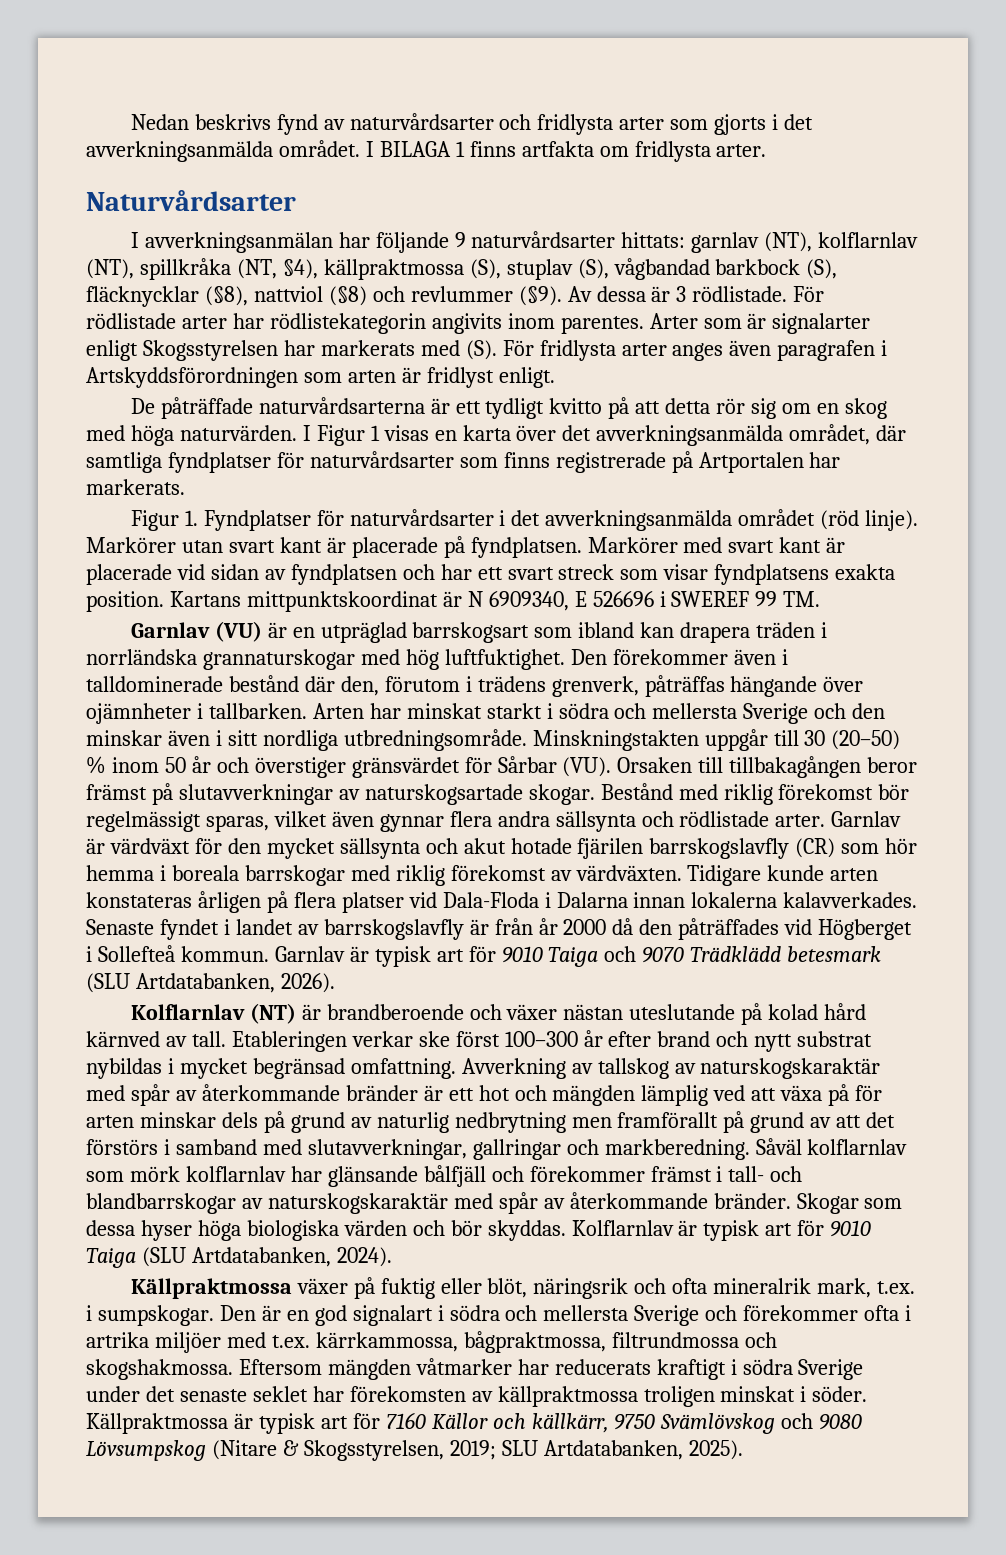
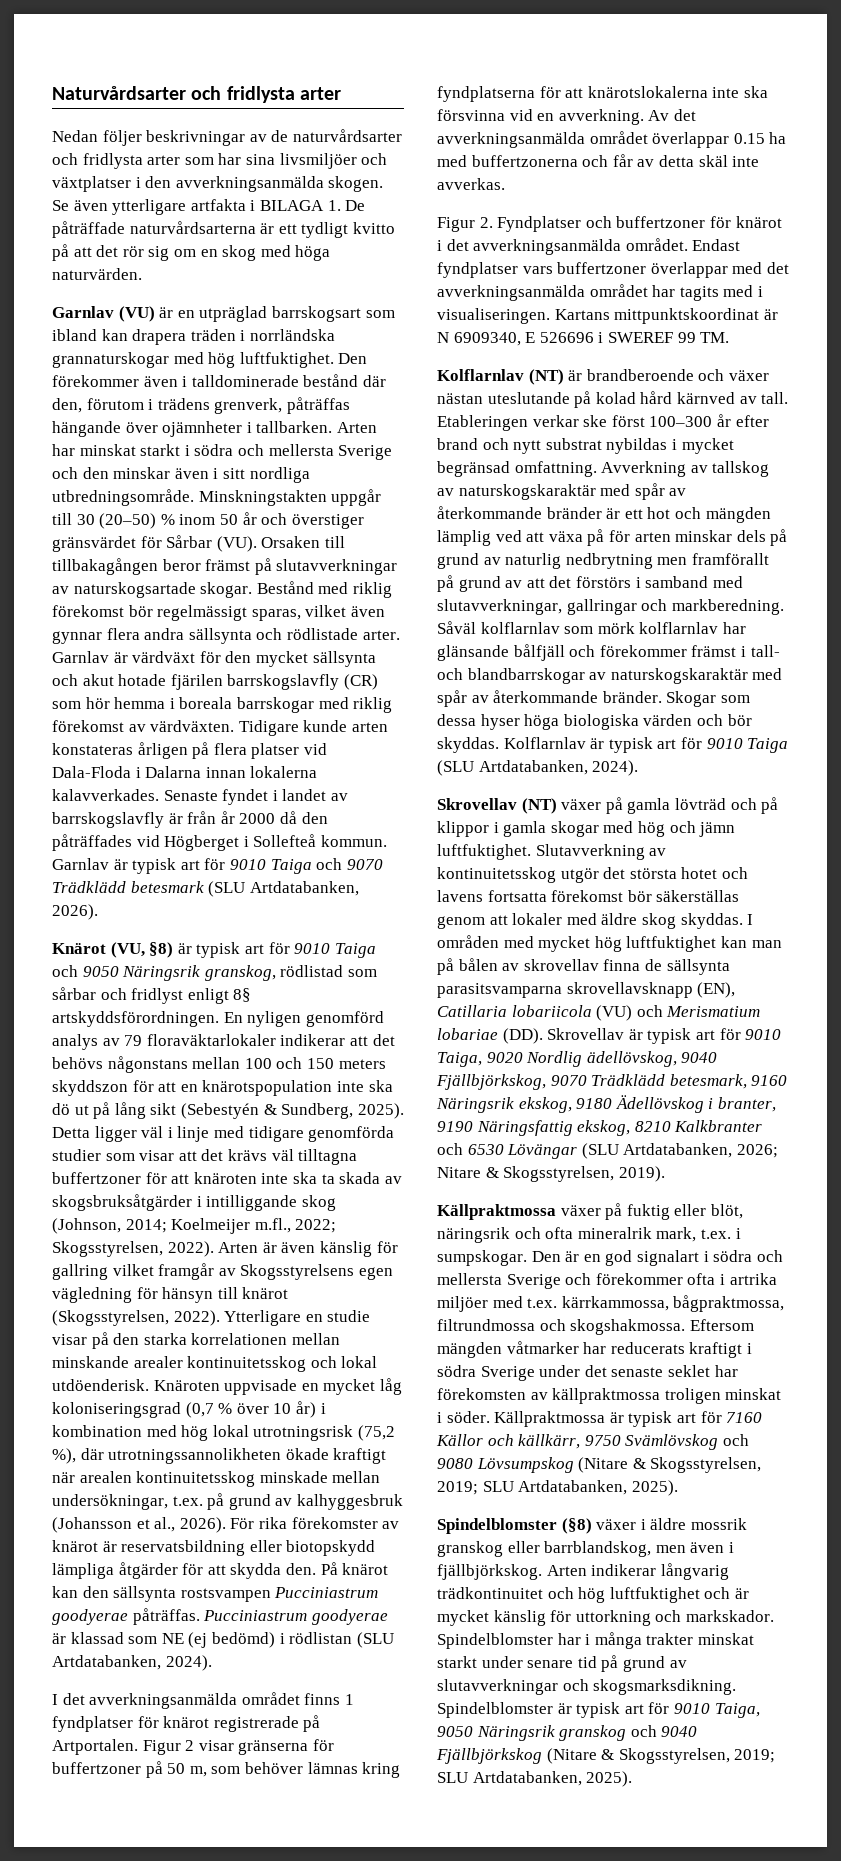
- Nedan beskrivs fynd av naturvårdsarter och fridlysta arter som gjorts i det avverkningsanmälda området. I BILAGA 1 finns artfakta om fridlysta arter.
- Naturvårdsarter
- I avverkningsanmälan har följande 9 naturvårdsarter hittats: garnlav (NT), kolflarnlav (NT), spillkråka (NT, §4), källpraktmossa (S), stuplav (S), vågbandad barkbock (S), fläcknycklar (§8), nattviol (§8) och revlummer (§9). Av dessa är 3 rödlistade. För rödlistade arter har rödlistekategorin angivits inom parentes. Arter som är signalarter enligt Skogsstyrelsen har markerats med (S). För fridlysta arter anges även paragrafen i Artskyddsförordningen som arten är fridlyst enligt.
- De påträffade naturvårdsarterna är ett tydligt kvitto på att detta rör sig om en skog med höga naturvärden. I Figur 1 visas en karta över det avverkningsanmälda området, där samtliga fyndplatser för naturvårdsarter som finns registrerade på Artportalen har markerats.
- Figur 1. Fyndplatser för naturvårdsarter i det avverkningsanmälda området (röd linje). Markörer utan svart kant är placerade på fyndplatsen. Markörer med svart kant är placerade vid sidan av fyndplatsen och har ett svart streck som visar fyndplatsens exakta position. Kartans mittpunktskoordinat är N 6909340, E 526696 i SWEREF 99 TM.
+ Naturvårdsarter och fridlysta arter
+ Nedan följer beskrivningar av de naturvårdsarter och fridlysta arter som har sina livsmiljöer och växtplatser i den avverkningsanmälda skogen. Se även ytterligare artfakta i BILAGA 1. De påträffade naturvårdsarterna är ett tydligt kvitto på att det rör sig om en skog med höga naturvärden.
+ Knärot (VU, §8) är typisk art för 9010 Taiga och 9050 Näringsrik granskog, rödlistad som sårbar och fridlyst enligt 8§ artskyddsförordningen. En nyligen genomförd analys av 79 floraväktarlokaler indikerar att det behövs någonstans mellan 100 och 150 meters skyddszon för att en knärotspopulation inte ska dö ut på lång sikt (Sebestyén & Sundberg, 2025). Detta ligger väl i linje med tidigare genomförda studier som visar att det krävs väl tilltagna buffertzoner för att knäroten inte ska ta skada av skogsbruksåtgärder i intilliggande skog (Johnson, 2014; Koelmeijer m.fl., 2022; Skogsstyrelsen, 2022). Arten är även känslig för gallring vilket framgår av Skogsstyrelsens egen vägledning för hänsyn till knärot (Skogsstyrelsen, 2022). Ytterligare en studie visar på den starka korrelationen mellan minskande arealer kontinuitetsskog och lokal utdöenderisk. Knäroten uppvisade en mycket låg koloniseringsgrad (0,7 % över 10 år) i kombination med hög lokal utrotningsrisk (75,2 %), där utrotningssannolikheten ökade kraftigt när arealen kontinuitetsskog minskade mellan undersökningar, t.ex. på grund av kalhyggesbruk (Johansson et al., 2026). För rika förekomster av knärot är reservatsbildning eller biotopskydd lämpliga åtgärder för att skydda den. På knärot kan den sällsynta rostsvampen Pucciniastrum goodyerae påträffas. Pucciniastrum goodyerae är klassad som NE (ej bedömd) i rödlistan (SLU Artdatabanken, 2024).
+ I det avverkningsanmälda området finns 1 fyndplatser för knärot registrerade på Artportalen. Figur 2 visar gränserna för buffertzoner på 50 m, som behöver lämnas kring fyndplatserna för att knärotslokalerna inte ska försvinna vid en avverkning. Av det avverkningsanmälda området överlappar 0.15 ha med buffertzonerna och får av detta skäl inte avverkas.
+ Figur 2. Fyndplatser och buffertzoner för knärot i det avverkningsanmälda området. Endast fyndplatser vars buffertzoner överlappar med det avverkningsanmälda området har tagits med i visualiseringen. Kartans mittpunktskoordinat är N 6909340, E 526696 i SWEREF 99 TM.
+ Skrovellav (NT) växer på gamla lövträd och på klippor i gamla skogar med hög och jämn luftfuktighet. Slutavverkning av kontinuitetsskog utgör det största hotet och lavens fortsatta förekomst bör säkerställas genom att lokaler med äldre skog skyddas. I områden med mycket hög luftfuktighet kan man på bålen av skrovellav finna de sällsynta parasitsvamparna skrovellavsknapp (EN), Catillaria lobariicola (VU) och Merismatium lobariae (DD). Skrovellav är typisk art för 9010 Taiga, 9020 Nordlig ädellövskog, 9040 Fjällbjörkskog, 9070 Trädklädd betesmark, 9160 Näringsrik ekskog, 9180 Ädellövskog i branter, 9190 Näringsfattig ekskog, 8210 Kalkbranter och 6530 Lövängar (SLU Artdatabanken, 2026; Nitare & Skogsstyrelsen, 2019).
+ Spindelblomster (§8) växer i äldre mossrik granskog eller barrblandskog, men även i fjällbjörkskog. Arten indikerar långvarig trädkontinuitet och hög luftfuktighet och är mycket känslig för uttorkning och markskador. Spindelblomster har i många trakter minskat starkt under senare tid på grund av slutavverkningar och skogsmarksdikning. Spindelblomster är typisk art för 9010 Taiga, 9050 Näringsrik granskog och 9040 Fjällbjörkskog (Nitare & Skogsstyrelsen, 2019; SLU Artdatabanken, 2025).

